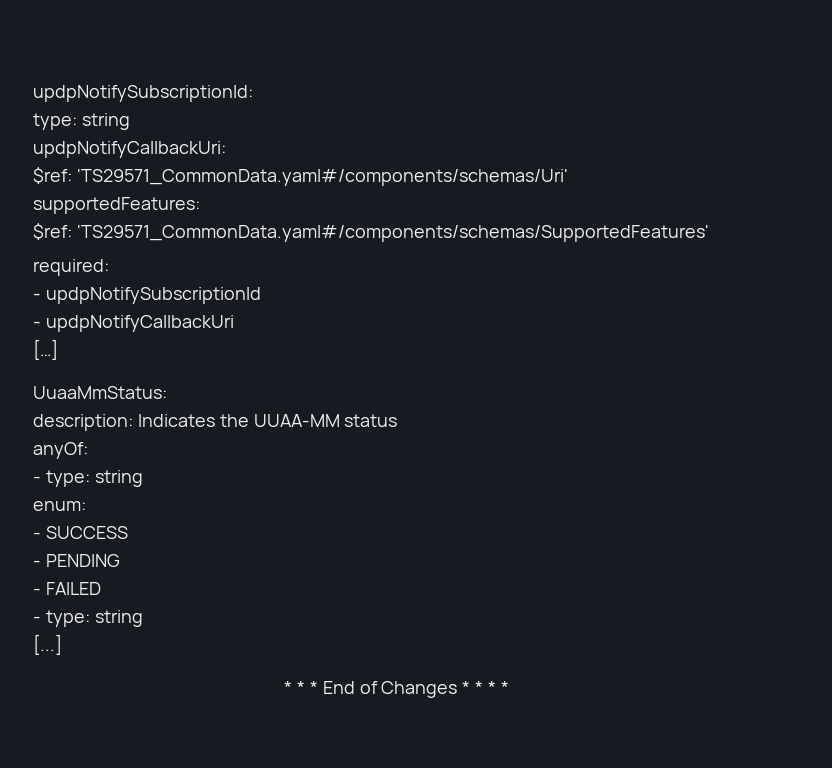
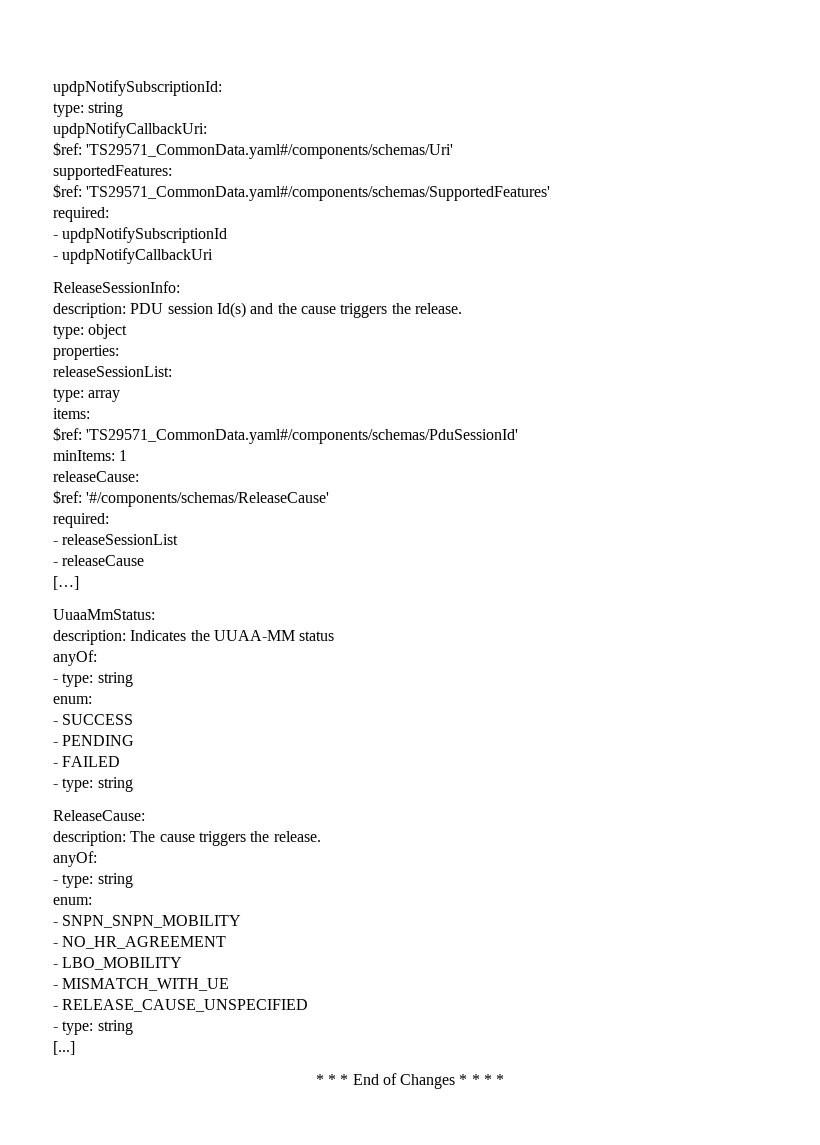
+ ReleaseSessionInfo:
+ description: PDU session Id(s) and the cause triggers the release.
+ type: object
+ properties:
+ releaseSessionList:
+ type: array
+ items:
+ $ref: 'TS29571_CommonData.yaml#/components/schemas/PduSessionId'
+ minItems: 1
+ releaseCause:
+ $ref: '#/components/schemas/ReleaseCause'
+ required:
+ - releaseSessionList
+ - releaseCause
+ ReleaseCause:
+ description: The cause triggers the release.
+ anyOf:
+ - type: string
+ enum:
+ - SNPN_SNPN_MOBILITY
+ - NO_HR_AGREEMENT
+ - LBO_MOBILITY
+ - MISMATCH_WITH_UE
+ - RELEASE_CAUSE_UNSPECIFIED
+ - type: string

